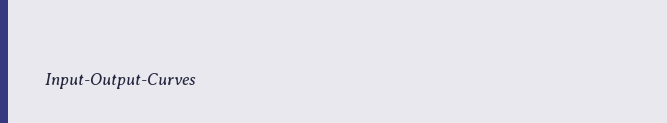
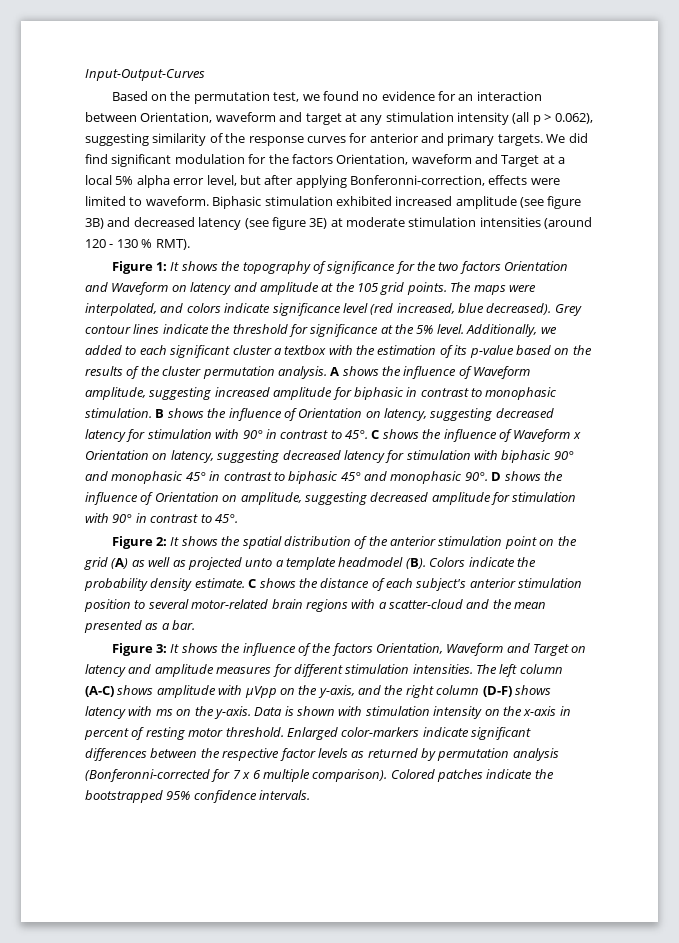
+ Based on the permutation test, we found no evidence for an interaction between Orientation, waveform and target at any stimulation intensity (all p > 0.062), suggesting similarity of the response curves for anterior and primary targets. We did find significant modulation for the factors Orientation, waveform and Target at a local 5% alpha error level, but after applying Bonferonni-correction, effects were limited to waveform. Biphasic stimulation exhibited increased amplitude (see figure 3B) and decreased latency (see figure 3E) at moderate stimulation intensities (around 120 - 130 % RMT).
+ Figure 1: It shows the topography of significance for the two factors Orientation and Waveform on latency and amplitude at the 105 grid points. The maps were interpolated, and colors indicate significance level (red increased, blue decreased). Grey contour lines indicate the threshold for significance at the 5% level. Additionally, we added to each significant cluster a textbox with the estimation of its p-value based on the results of the cluster permutation analysis. A shows the influence of Waveform amplitude, suggesting increased amplitude for biphasic in contrast to monophasic stimulation. B shows the influence of Orientation on latency, suggesting decreased latency for stimulation with 90° in contrast to 45°. C shows the influence of Waveform x Orientation on latency, suggesting decreased latency for stimulation with biphasic 90° and monophasic 45° in contrast to biphasic 45° and monophasic 90°. D shows the influence of Orientation on amplitude, suggesting decreased amplitude for stimulation with 90° in contrast to 45°.
+ Figure 2: It shows the spatial distribution of the anterior stimulation point on the grid (A) as well as projected unto a template headmodel (B). Colors indicate the probability density estimate. C shows the distance of each subject's anterior stimulation position to several motor-related brain regions with a scatter-cloud and the mean presented as a bar.
+ Figure 3: It shows the influence of the factors Orientation, Waveform and Target on latency and amplitude measures for different stimulation intensities. The left column (A-C) shows amplitude with µVpp on the y-axis, and the right column (D-F) shows latency with ms on the y-axis. Data is shown with stimulation intensity on the x-axis in percent of resting motor threshold. Enlarged color-markers indicate significant differences between the respective factor levels as returned by permutation analysis (Bonferonni-corrected for 7 x 6 multiple comparison). Colored patches indicate the bootstrapped 95% confidence intervals.

